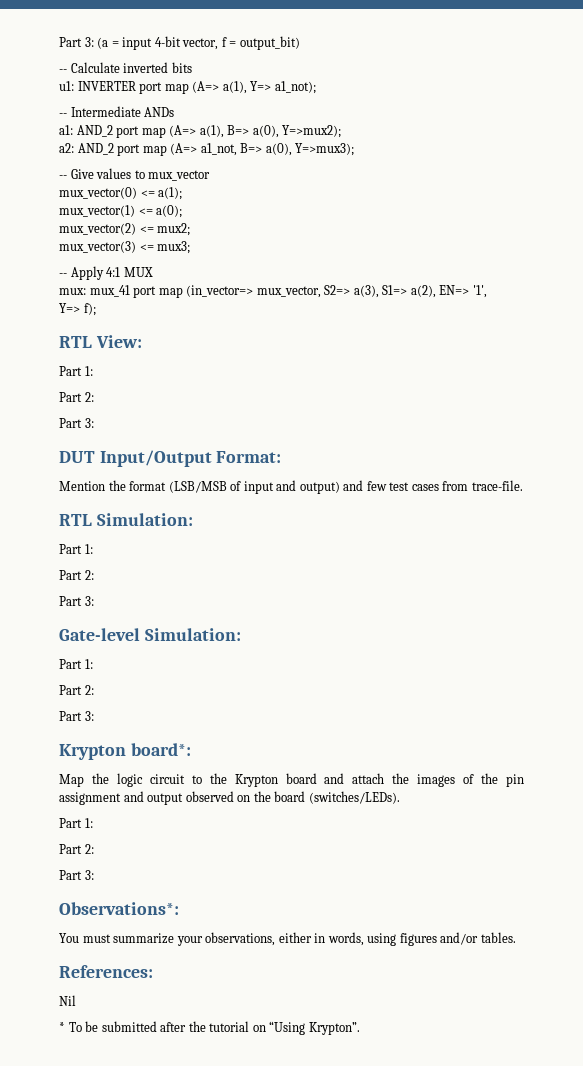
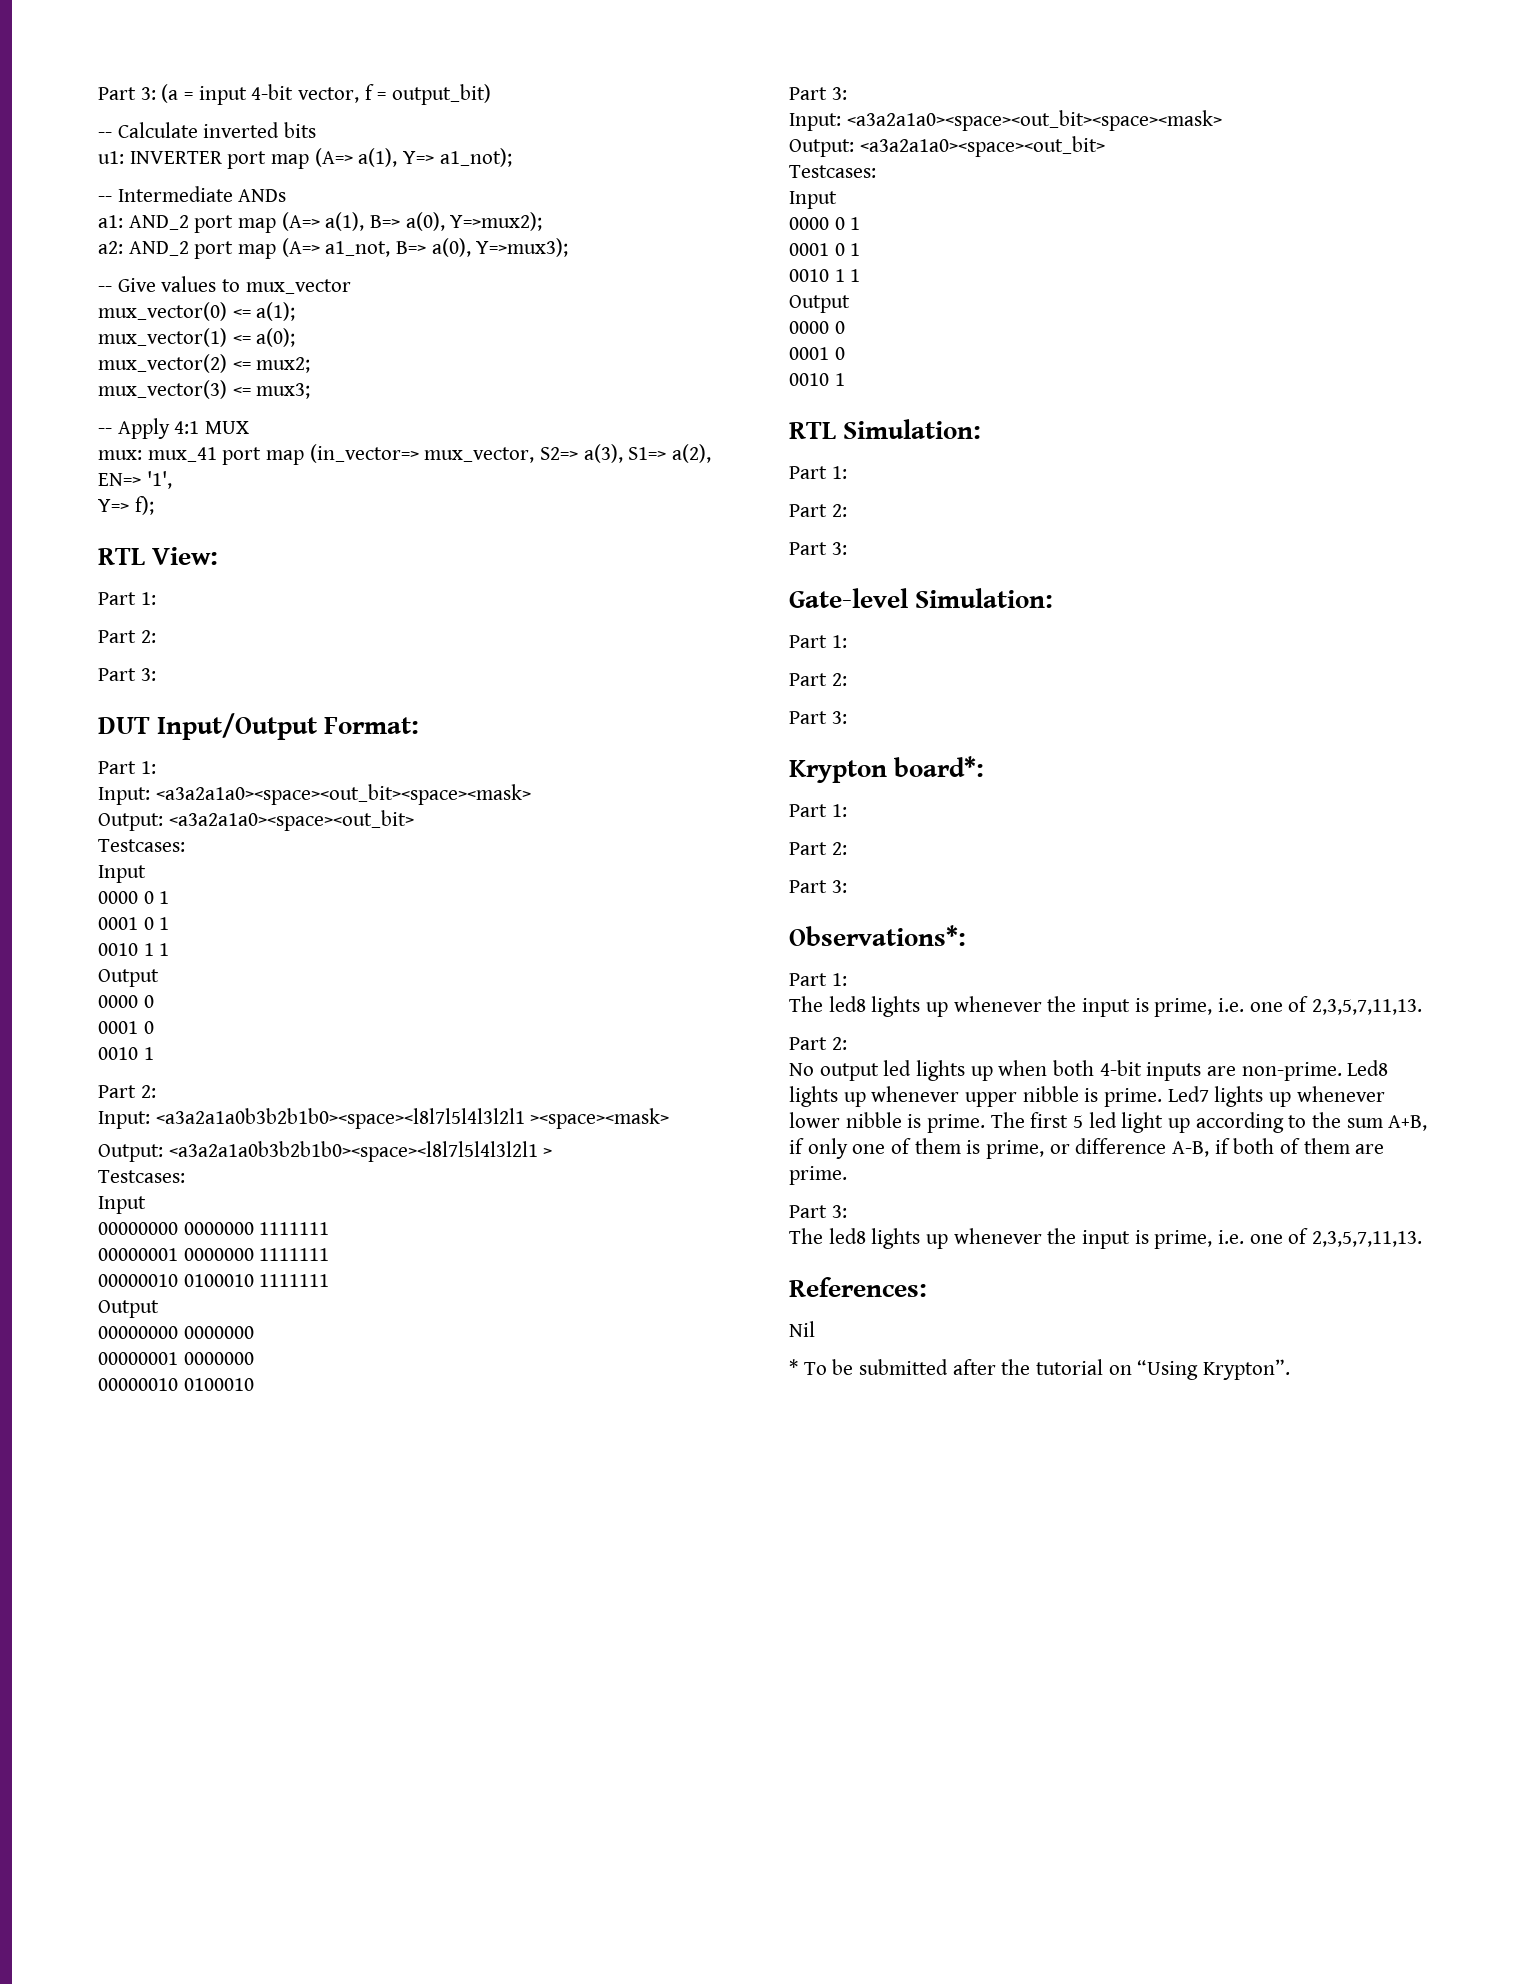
  DUT Input/Output Format:
- Mention the format (LSB/MSB of input and output) and few test cases from trace-file.
+ Part 1:
+ Input: <a3a2a1a0><space><out_bit><space><mask>
+ Output: <a3a2a1a0><space><out_bit>
+ Testcases:
+ Input
+ 0000 0 1
+ 0001 0 1
+ 0010 1 1
+ Output
+ 0000 0
+ 0001 0
+ 0010 1
+ Part 2:
+ Input: <a3a2a1a0b3b2b1b0><space><l8l7l5l4l3l2l1 ><space><mask>
+ Output: <a3a2a1a0b3b2b1b0><space><l8l7l5l4l3l2l1 >
+ Testcases:
+ Input
+ 00000000 0000000 1111111
+ 00000001 0000000 1111111
+ 00000010 0100010 1111111
+ Output
+ 00000000 0000000
+ 00000001 0000000
+ 00000010 0100010
+ Part 3:
+ Input: <a3a2a1a0><space><out_bit><space><mask>
+ Output: <a3a2a1a0><space><out_bit>
+ Testcases:
+ Input
+ 0000 0 1
+ 0001 0 1
+ 0010 1 1
+ Output
+ 0000 0
+ 0001 0
+ 0010 1
- Map the logic circuit to the Krypton board and attach the images of the pin assignment and output observed on the board (switches/LEDs).
  Observations*:
- You must summarize your observations, either in words, using figures and/or tables.
+ Part 1:
+ The led8 lights up whenever the input is prime, i.e. one of 2,3,5,7,11,13.
+ Part 2:
+ No output led lights up when both 4-bit inputs are non-prime. Led8 lights up whenever upper nibble is prime. Led7 lights up whenever lower nibble is prime. The first 5 led light up according to the sum A+B, if only one of them is prime, or difference A-B, if both of them are prime.
+ Part 3:
+ The led8 lights up whenever the input is prime, i.e. one of 2,3,5,7,11,13.

